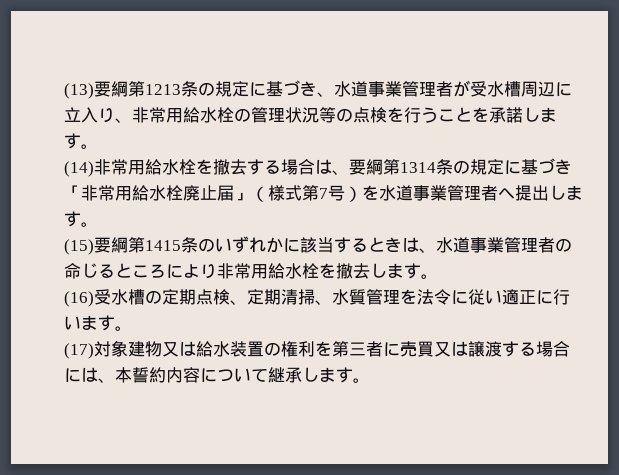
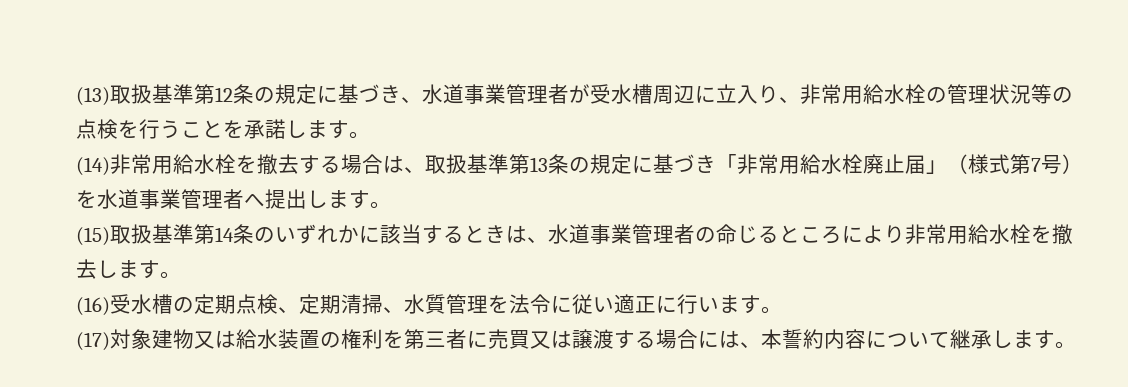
- (13)要綱第1213条の規定に基づき、水道事業管理者が受水槽周辺に立入り、非常用給水栓の管理状況等の点検を行うことを承諾します。
+ (13)取扱基準第12条の規定に基づき、水道事業管理者が受水槽周辺に立入り、非常用給水栓の管理状況等の点検を行うことを承諾します。
- (14)非常用給水栓を撤去する場合は、要綱第1314条の規定に基づき「非常用給水栓廃止届」（様式第7号）を水道事業管理者へ提出します。
+ (14)非常用給水栓を撤去する場合は、取扱基準第13条の規定に基づき「非常用給水栓廃止届」（様式第7号）を水道事業管理者へ提出します。
- (15)要綱第1415条のいずれかに該当するときは、水道事業管理者の命じるところにより非常用給水栓を撤去します。
+ (15)取扱基準第14条のいずれかに該当するときは、水道事業管理者の命じるところにより非常用給水栓を撤去します。

